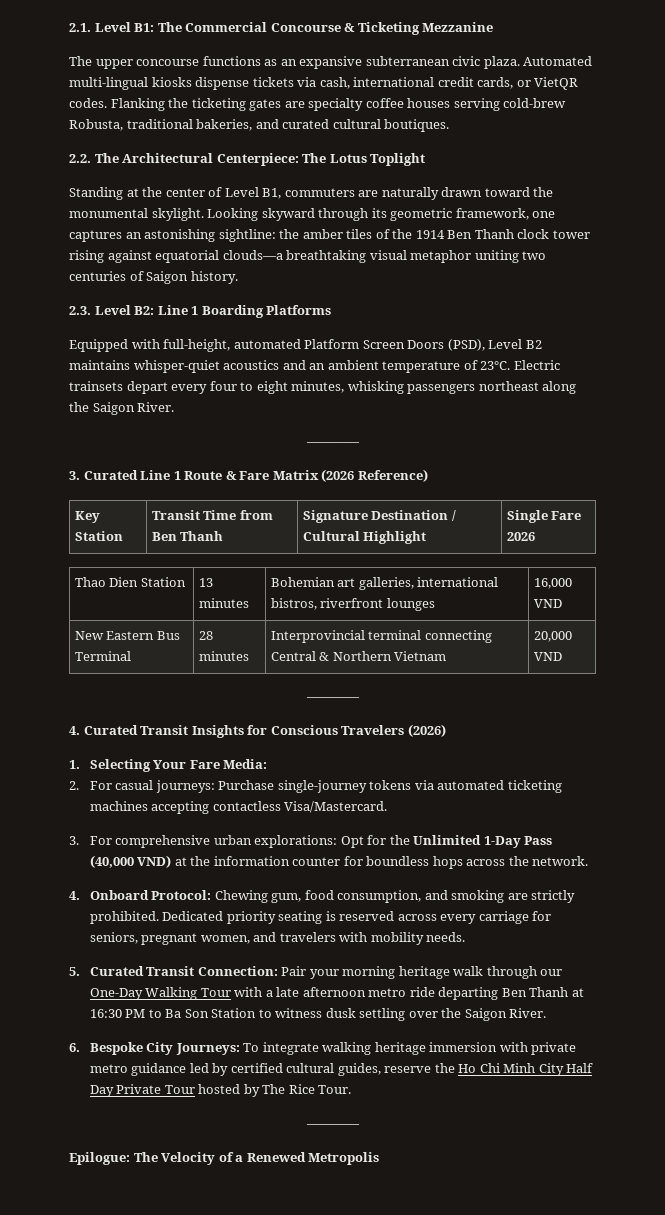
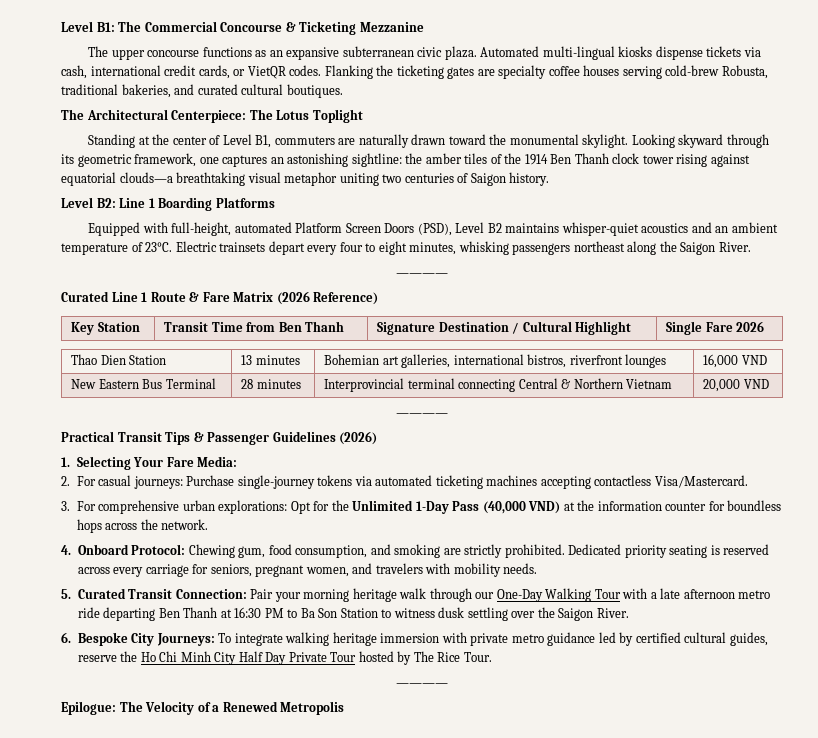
- 2.1. Level B1: The Commercial Concourse & Ticketing Mezzanine
+ Level B1: The Commercial Concourse & Ticketing Mezzanine
- 2.2. The Architectural Centerpiece: The Lotus Toplight
+ The Architectural Centerpiece: The Lotus Toplight
- 2.3. Level B2: Line 1 Boarding Platforms
+ Level B2: Line 1 Boarding Platforms
- 3. Curated Line 1 Route & Fare Matrix (2026 Reference)
+ Curated Line 1 Route & Fare Matrix (2026 Reference)
- 4. Curated Transit Insights for Conscious Travelers (2026)
+ Practical Transit Tips & Passenger Guidelines (2026)

